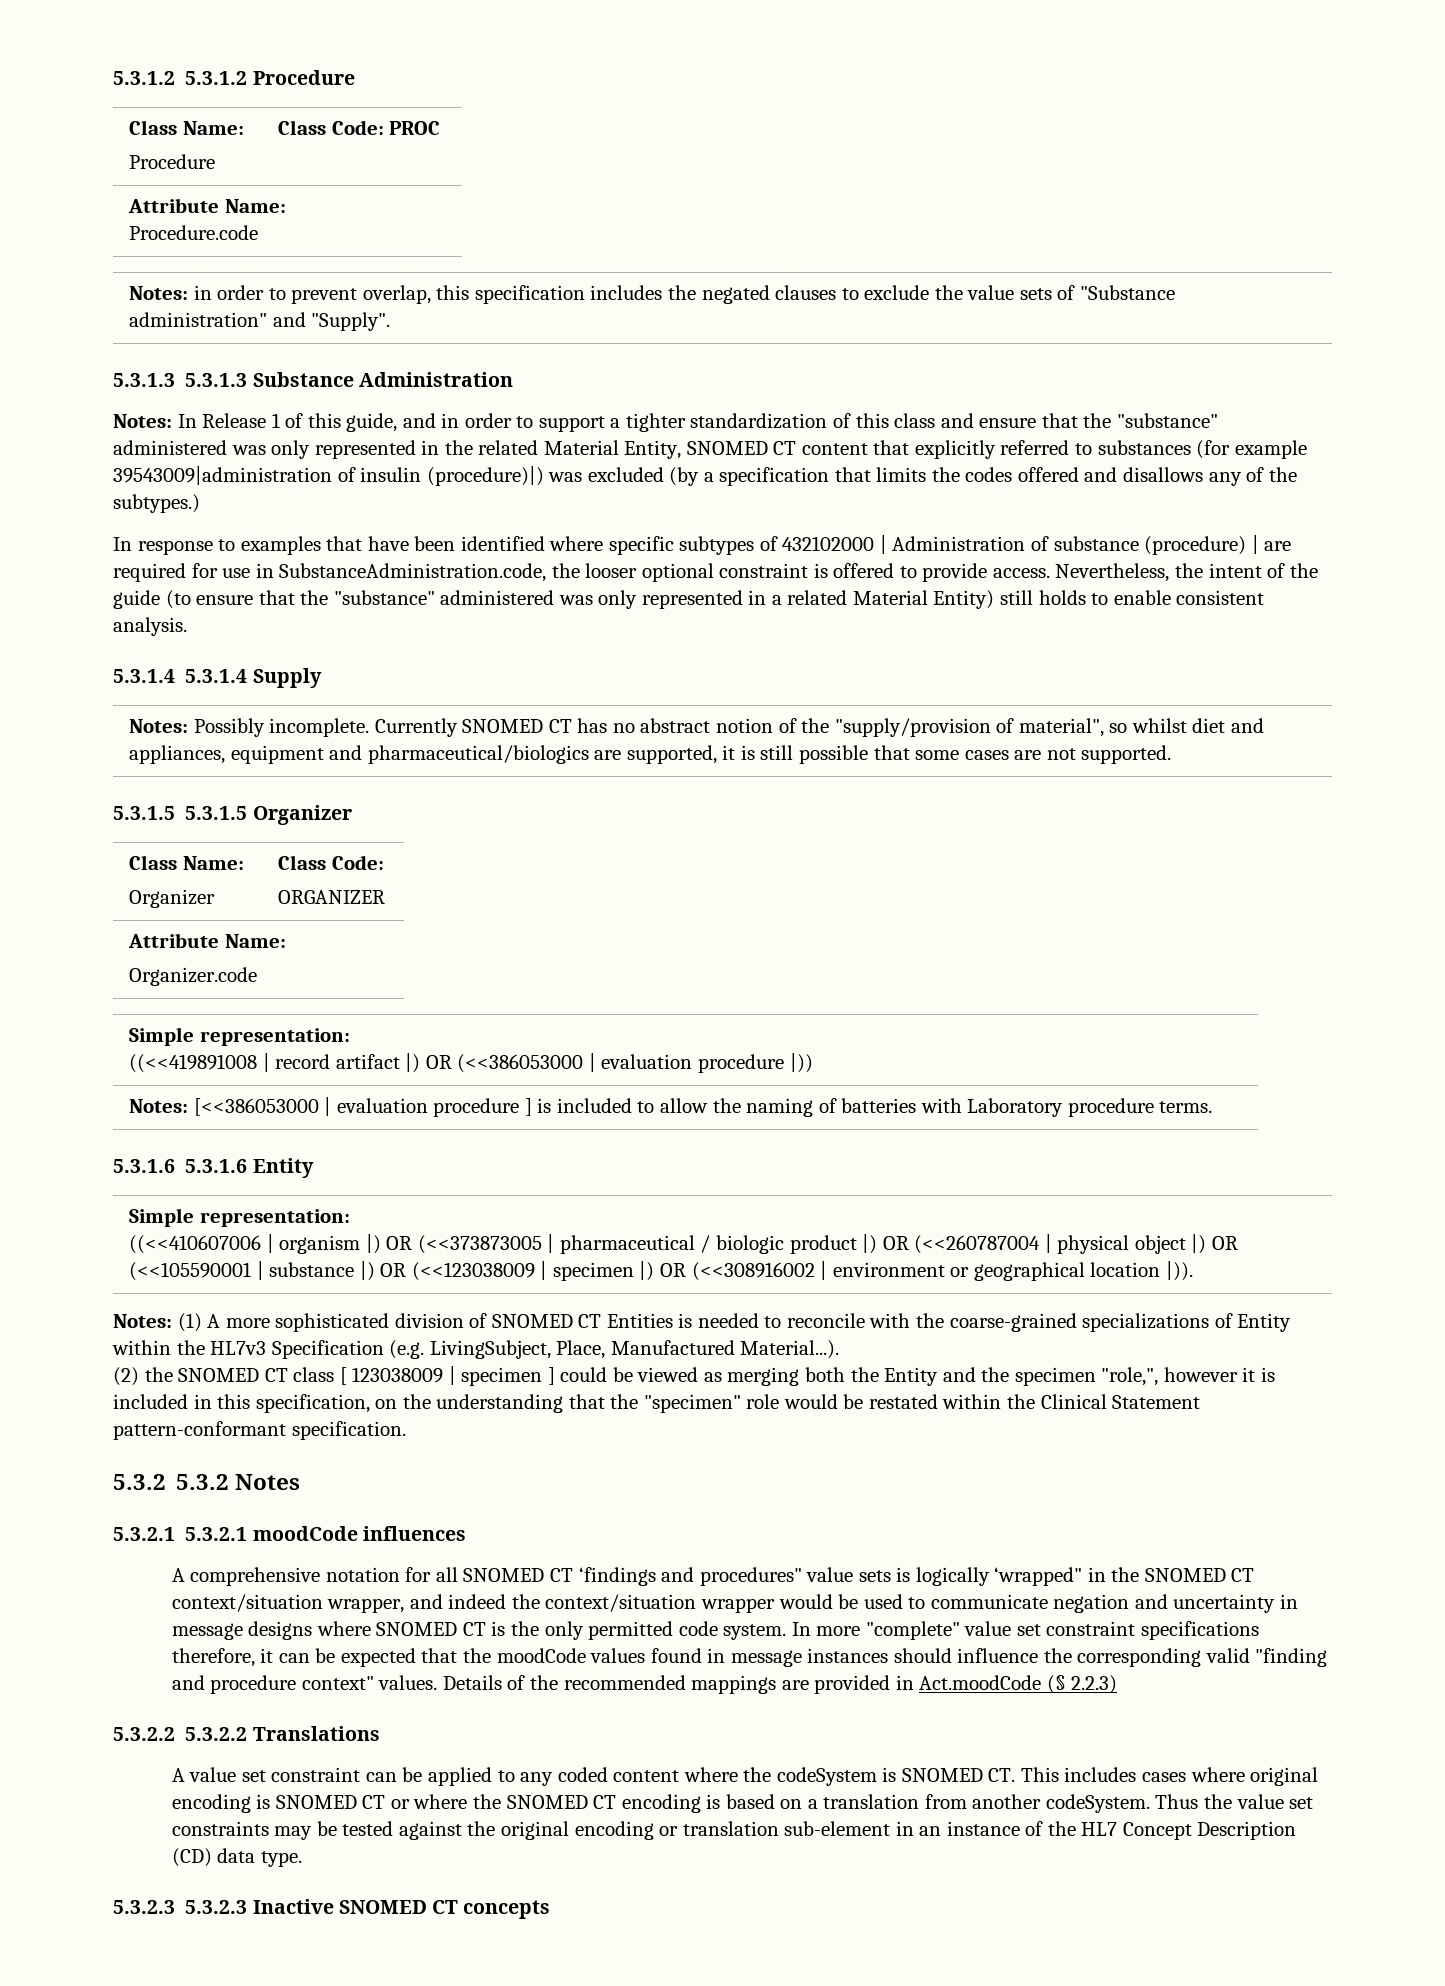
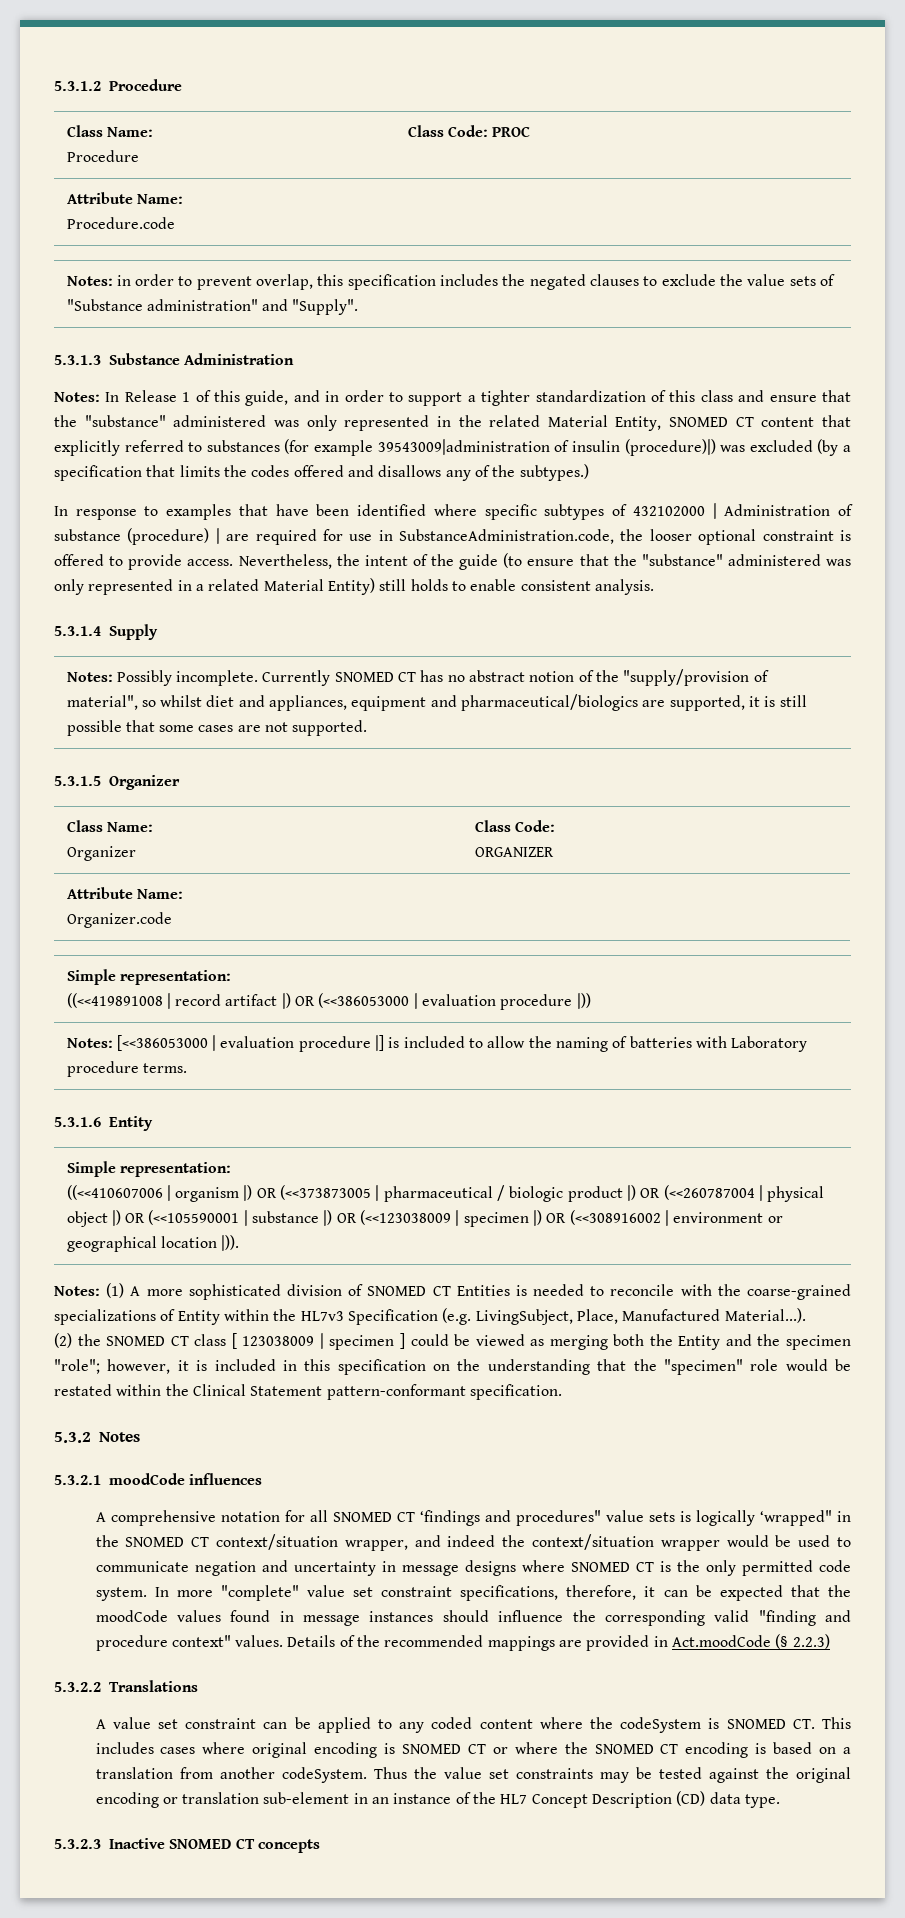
- 5.3.1.2 5.3.1.2 Procedure
+ 5.3.1.2 Procedure
- 5.3.1.3 5.3.1.3 Substance Administration
+ 5.3.1.3 Substance Administration
- 5.3.1.4 5.3.1.4 Supply
+ 5.3.1.4 Supply
- 5.3.1.5 5.3.1.5 Organizer
+ 5.3.1.5 Organizer
- Notes: [<<386053000 | evaluation procedure ] is included to allow the naming of batteries with Laboratory procedure terms.
+ Notes: [<<386053000 | evaluation procedure |] is included to allow the naming of batteries with Laboratory procedure terms.
- 5.3.1.6 5.3.1.6 Entity
+ 5.3.1.6 Entity
- (2) the SNOMED CT class [ 123038009 | specimen ] could be viewed as merging both the Entity and the specimen "role,", however it is included in this specification, on the understanding that the "specimen" role would be restated within the Clinical Statement pattern-conformant specification.
+ (2) the SNOMED CT class [ 123038009 | specimen ] could be viewed as merging both the Entity and the specimen "role"; however, it is included in this specification on the understanding that the "specimen" role would be restated within the Clinical Statement pattern-conformant specification.
- 5.3.2 5.3.2 Notes
+ 5.3.2 Notes
- 5.3.2.1 5.3.2.1 moodCode influences
+ 5.3.2.1 moodCode influences
- In more "complete" value set constraint specifications therefore, it can be expected that the moodCode values found in message instances should influence the corresponding valid "finding and procedure context" values.
+ In more "complete" value set constraint specifications, therefore, it can be expected that the moodCode values found in message instances should influence the corresponding valid "finding and procedure context" values.
- 5.3.2.2 5.3.2.2 Translations
+ 5.3.2.2 Translations
- 5.3.2.3 5.3.2.3 Inactive SNOMED CT concepts
+ 5.3.2.3 Inactive SNOMED CT concepts

